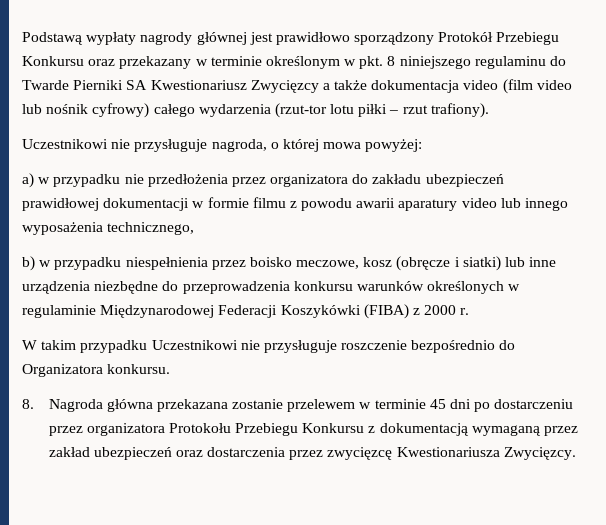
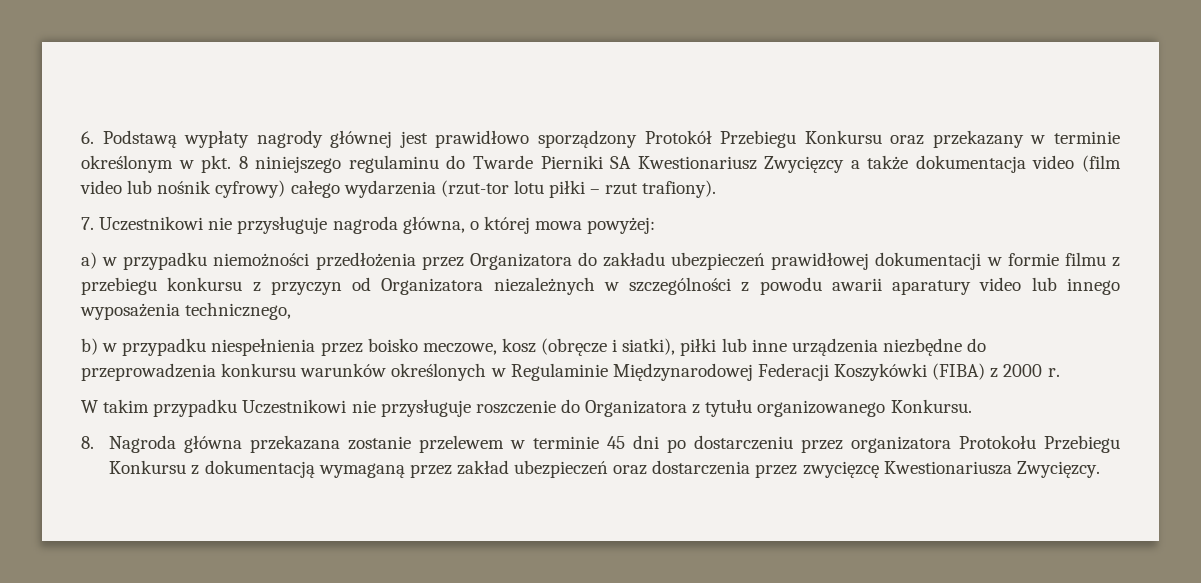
- Podstawą wypłaty nagrody głównej jest prawidłowo sporządzony Protokół Przebiegu Konkursu oraz przekazany w terminie określonym w pkt. 8 niniejszego regulaminu do Twarde Pierniki SA Kwestionariusz Zwycięzcy a także dokumentacja video (film video lub nośnik cyfrowy) całego wydarzenia (rzut-tor lotu piłki – rzut trafiony).
+ 6. Podstawą wypłaty nagrody głównej jest prawidłowo sporządzony Protokół Przebiegu Konkursu oraz przekazany w terminie określonym w pkt. 8 niniejszego regulaminu do Twarde Pierniki SA Kwestionariusz Zwycięzcy a także dokumentacja video (film video lub nośnik cyfrowy) całego wydarzenia (rzut-tor lotu piłki – rzut trafiony).
- Uczestnikowi nie przysługuje nagroda, o której mowa powyżej:
+ 7. Uczestnikowi nie przysługuje nagroda główna, o której mowa powyżej:
- a) w przypadku nie przedłożenia przez organizatora do zakładu ubezpieczeń prawidłowej dokumentacji w formie filmu z powodu awarii aparatury video lub innego wyposażenia technicznego,
+ a) w przypadku niemożności przedłożenia przez Organizatora do zakładu ubezpieczeń prawidłowej dokumentacji w formie filmu z przebiegu konkursu z przyczyn od Organizatora niezależnych w szczególności z powodu awarii aparatury video lub innego wyposażenia technicznego,
- b) w przypadku niespełnienia przez boisko meczowe, kosz (obręcze i siatki) lub inne urządzenia niezbędne do przeprowadzenia konkursu warunków określonych w regulaminie Międzynarodowej Federacji Koszykówki (FIBA) z 2000 r.
+ b) w przypadku niespełnienia przez boisko meczowe, kosz (obręcze i siatki), piłki lub inne urządzenia niezbędne do przeprowadzenia konkursu warunków określonych w Regulaminie Międzynarodowej Federacji Koszykówki (FIBA) z 2000 r.
- W takim przypadku Uczestnikowi nie przysługuje roszczenie bezpośrednio do Organizatora konkursu.
+ W takim przypadku Uczestnikowi nie przysługuje roszczenie do Organizatora z tytułu organizowanego Konkursu.

